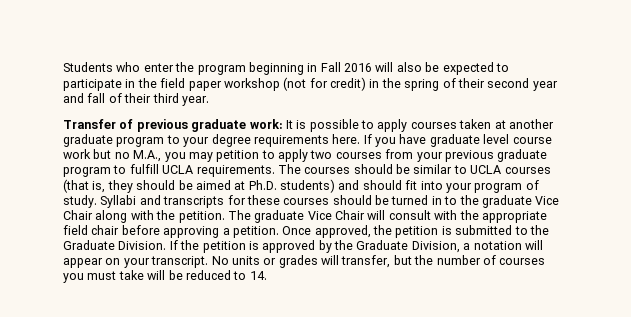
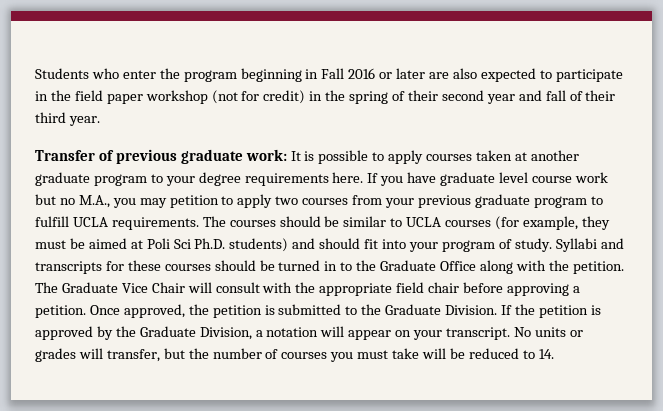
- Students who enter the program beginning in Fall 2016 will also be expected to participate in the field paper workshop (not for credit) in the spring of their second year and fall of their third year.
+ Students who enter the program beginning in Fall 2016 or later are also expected to participate in the field paper workshop (not for credit) in the spring of their second year and fall of their third year.
- The courses should be similar to UCLA courses (that is, they should be aimed at Ph.D. students) and should fit into your program of study.
+ The courses should be similar to UCLA courses (for example, they must be aimed at Poli Sci Ph.D. students) and should fit into your program of study.
- Syllabi and transcripts for these courses should be turned in to the graduate Vice Chair along with the petition.
+ Syllabi and transcripts for these courses should be turned in to the Graduate Office along with the petition.
- The graduate Vice Chair will consult with the appropriate field chair before approving a petition.
+ The Graduate Vice Chair will consult with the appropriate field chair before approving a petition.

